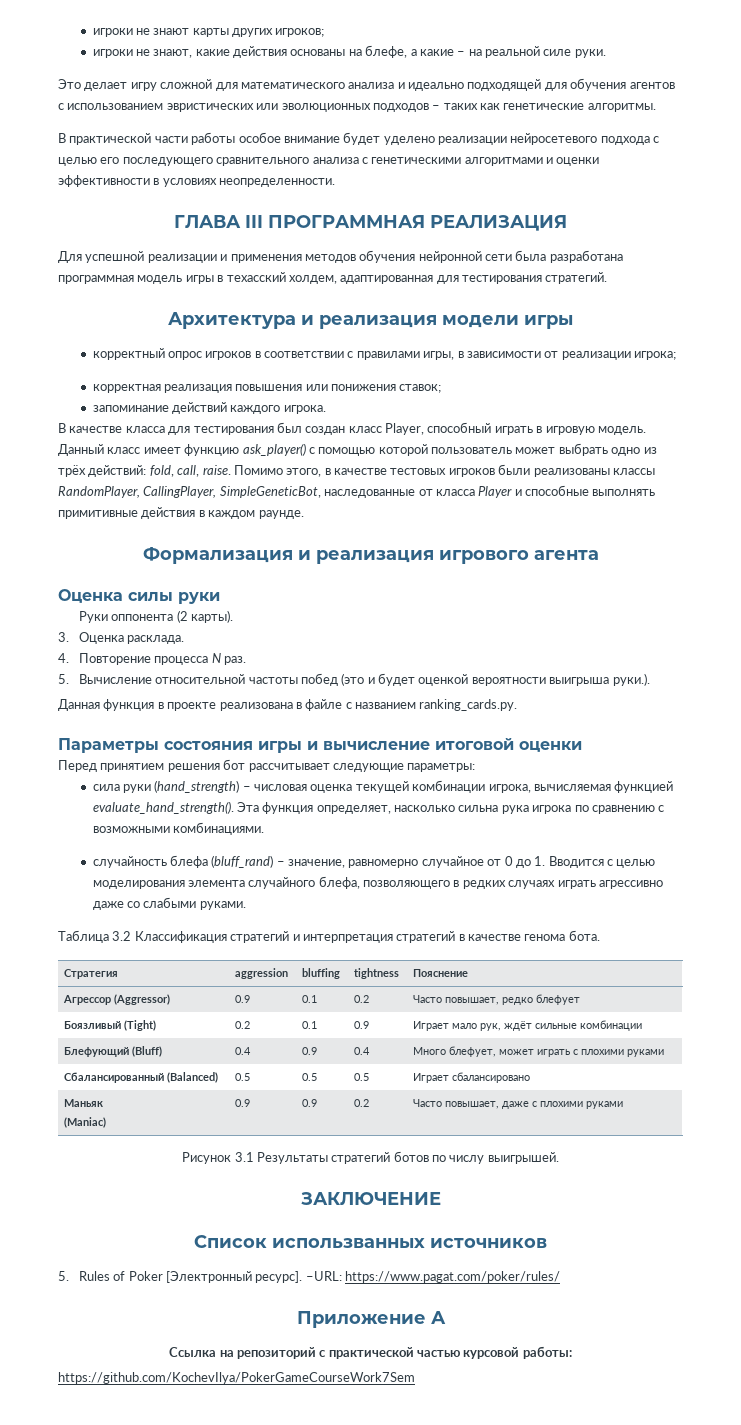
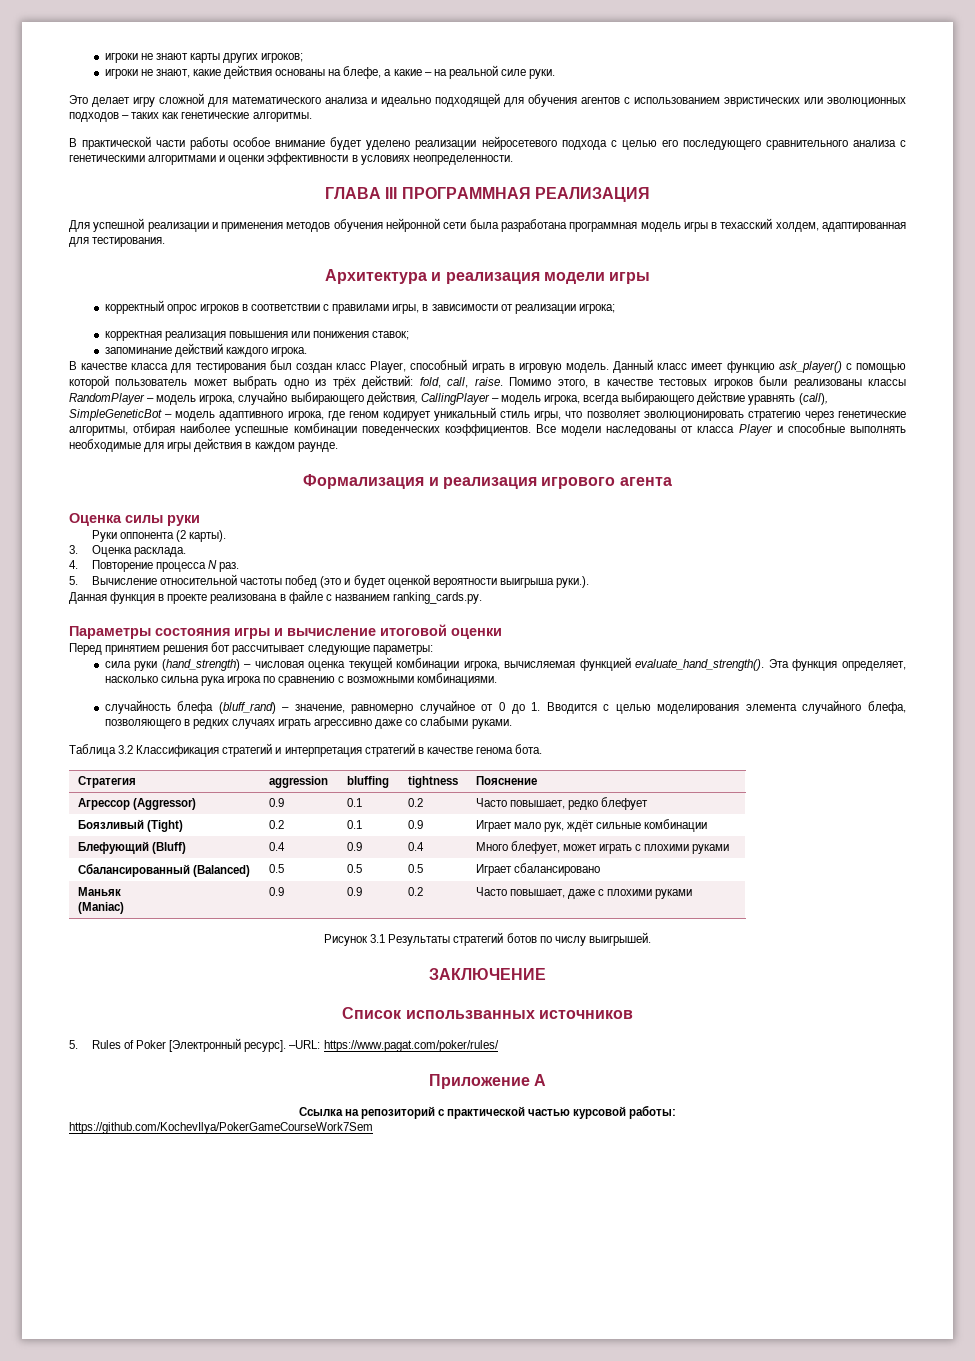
- Для успешной реализации и применения методов обучения нейронной сети была разработана программная модель игры в техасский холдем, адаптированная для тестирования стратегий.
+ Для успешной реализации и применения методов обучения нейронной сети была разработана программная модель игры в техасский холдем, адаптированная для тестирования.
- Помимо этого, в качестве тестовых игроков были реализованы классы RandomPlayer, CallingPlayer, SimpleGeneticBot, наследованные от класса Player и способные выполнять примитивные действия в каждом раунде.
+ Помимо этого, в качестве тестовых игроков были реализованы классы RandomPlayer – модель игрока, случайно выбирающего действия, CallingPlayer – модель игрока, всегда выбирающего действие уравнять (call), SimpleGeneticBot – модель адаптивного игрока, где геном кодирует уникальный стиль игры, что позволяет эволюционировать стратегию через генетические алгоритмы, отбирая наиболее успешные комбинации поведенческих коэффициентов. Все модели наследованы от класса Player и способные выполнять необходимые для игры действия в каждом раунде.

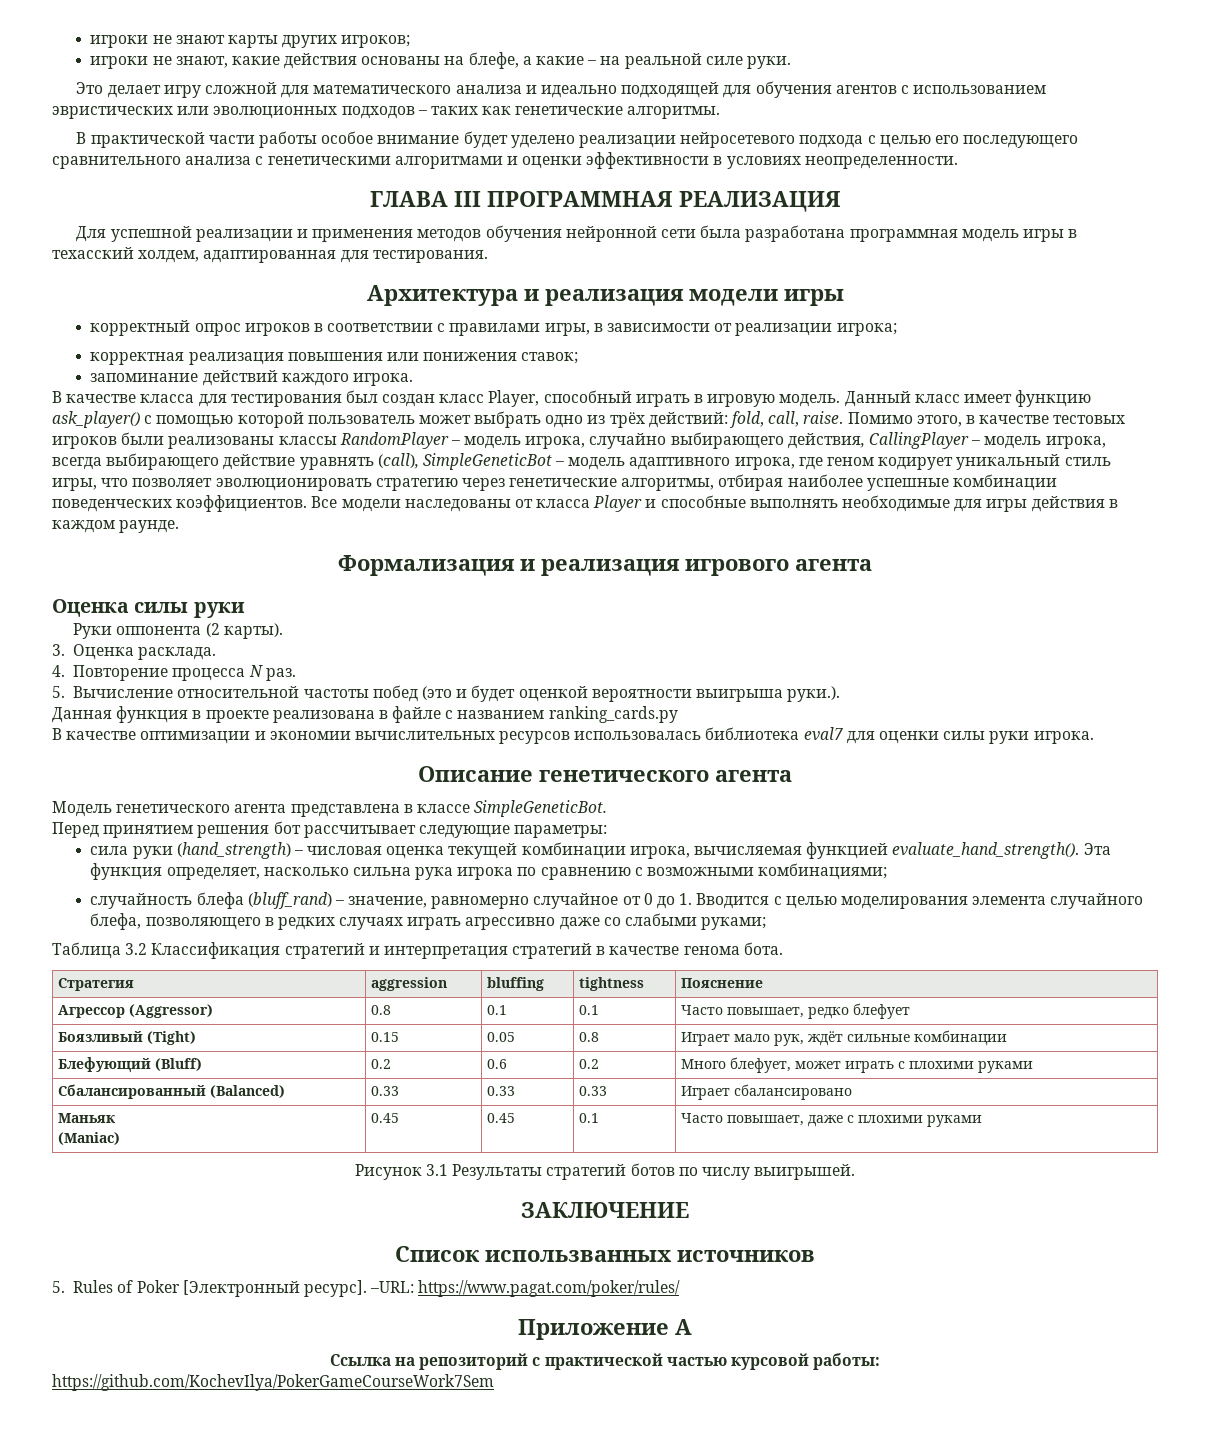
- Данная функция в проекте реализована в файле с названием ranking_cards.py.
- Параметры состояния игры и вычисление итоговой оценки
+ Данная функция в проекте реализована в файле с названием ranking_cards.py
+ В качестве оптимизации и экономии вычислительных ресурсов использовалась библиотека eval7 для оценки силы руки игрока.
+ Описание генетического агента
+ Модель генетического агента представлена в классе SimpleGeneticBot.
- Эта функция определяет, насколько сильна рука игрока по сравнению с возможными комбинациями.
+ Эта функция определяет, насколько сильна рука игрока по сравнению с возможными комбинациями;
- случайность блефа (bluff_rand) – значение, равномерно случайное от 0 до 1. Вводится с целью моделирования элемента случайного блефа, позволяющего в редких случаях играть агрессивно даже со слабыми руками.
+ случайность блефа (bluff_rand) – значение, равномерно случайное от 0 до 1. Вводится с целью моделирования элемента случайного блефа, позволяющего в редких случаях играть агрессивно даже со слабыми руками;
- Агрессор (Aggressor) | 0.9 | 0.1 | 0.2 | Часто повышает, редко блефует
+ Агрессор (Aggressor) | 0.8 | 0.1 | 0.1 | Часто повышает, редко блефует
- Боязливый (Tight) | 0.2 | 0.1 | 0.9 | Играет мало рук, ждёт сильные комбинации
+ Боязливый (Tight) | 0.15 | 0.05 | 0.8 | Играет мало рук, ждёт сильные комбинации
- Блефующий (Bluff) | 0.4 | 0.9 | 0.4 | Много блефует, может играть с плохими руками
+ Блефующий (Bluff) | 0.2 | 0.6 | 0.2 | Много блефует, может играть с плохими руками
- Сбалансированный (Balanced) | 0.5 | 0.5 | 0.5 | Играет сбалансировано
+ Сбалансированный (Balanced) | 0.33 | 0.33 | 0.33 | Играет сбалансировано
  Маньяк
- (Maniac) | 0.9 | 0.9 | 0.2 | Часто повышает, даже с плохими руками
+ (Maniac) | 0.45 | 0.45 | 0.1 | Часто повышает, даже с плохими руками

